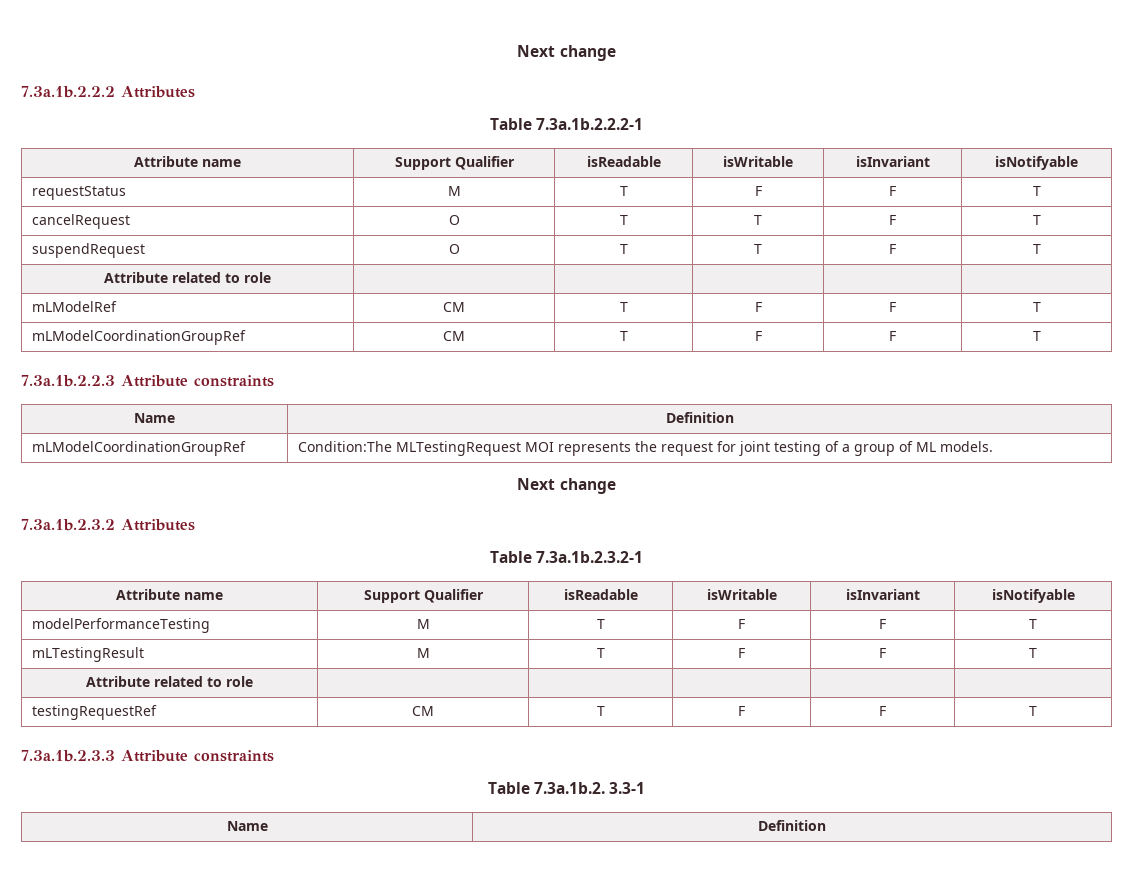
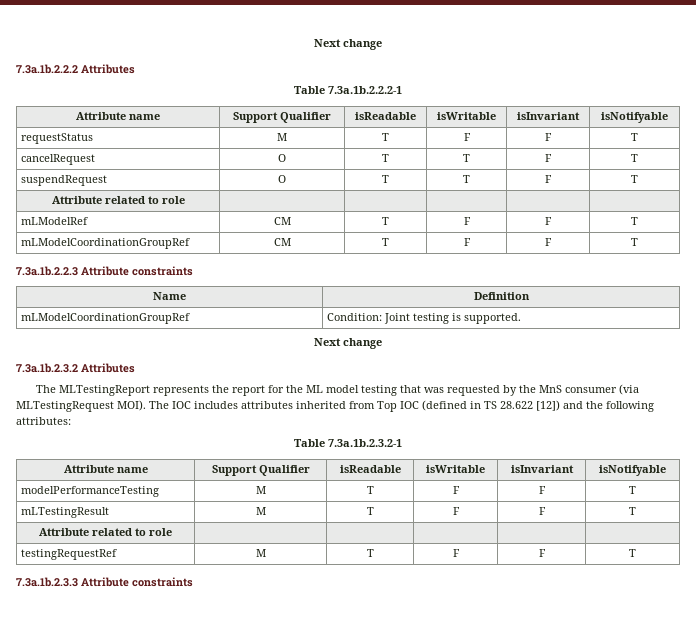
- mLModelCoordinationGroupRef | Condition:The MLTestingRequest MOI represents the request for joint testing of a group of ML models.
+ mLModelCoordinationGroupRef | Condition: Joint testing is supported.
  Next change
  7.3a.1b.2.3.2 Attributes
+ The MLTestingReport represents the report for the ML model testing that was requested by the MnS consumer (via MLTestingRequest MOI). The IOC includes attributes inherited from Top IOC (defined in TS 28.622 [12]) and the following attributes:
- testingRequestRef | CM | T | F | F | T
+ testingRequestRef | M | T | F | F | T
- Table 7.3a.1b.2. 3.3-1
- Name | Definition

